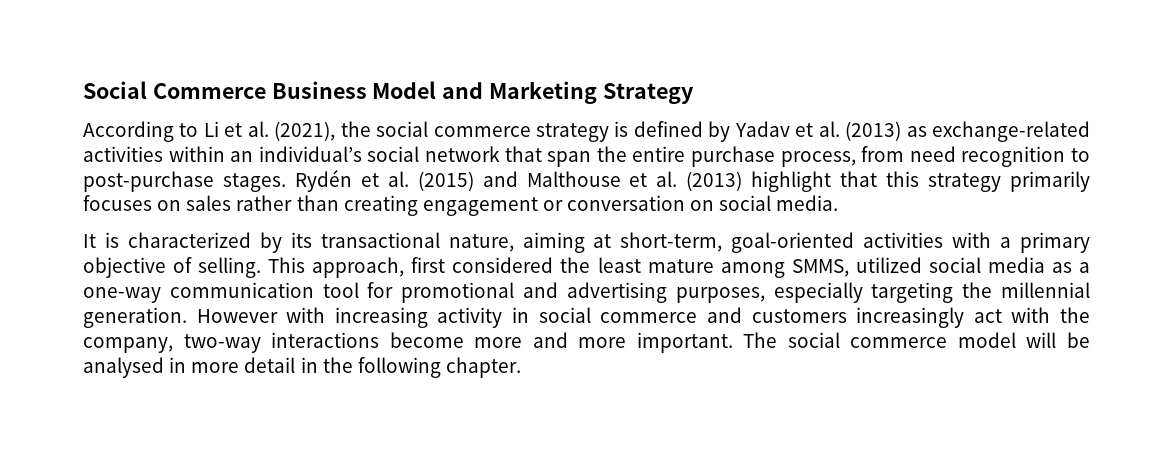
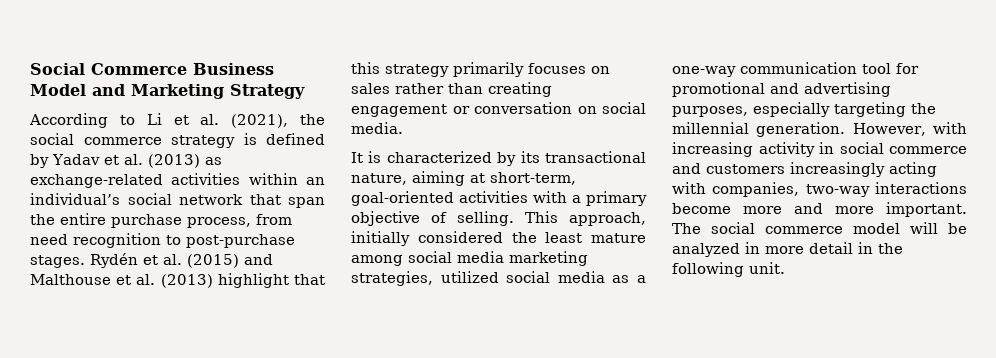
- This approach, first considered the least mature among SMMS, utilized social media as a one-way communication tool for promotional and advertising purposes, especially targeting the millennial generation.
+ This approach, initially considered the least mature among social media marketing strategies, utilized social media as a one-way communication tool for promotional and advertising purposes, especially targeting the millennial generation.
- However with increasing activity in social commerce and customers increasingly act with the company, two-way interactions become more and more important.
+ However, with increasing activity in social commerce and customers increasingly acting with companies, two-way interactions become more and more important.
- The social commerce model will be analysed in more detail in the following chapter.
+ The social commerce model will be analyzed in more detail in the following unit.

